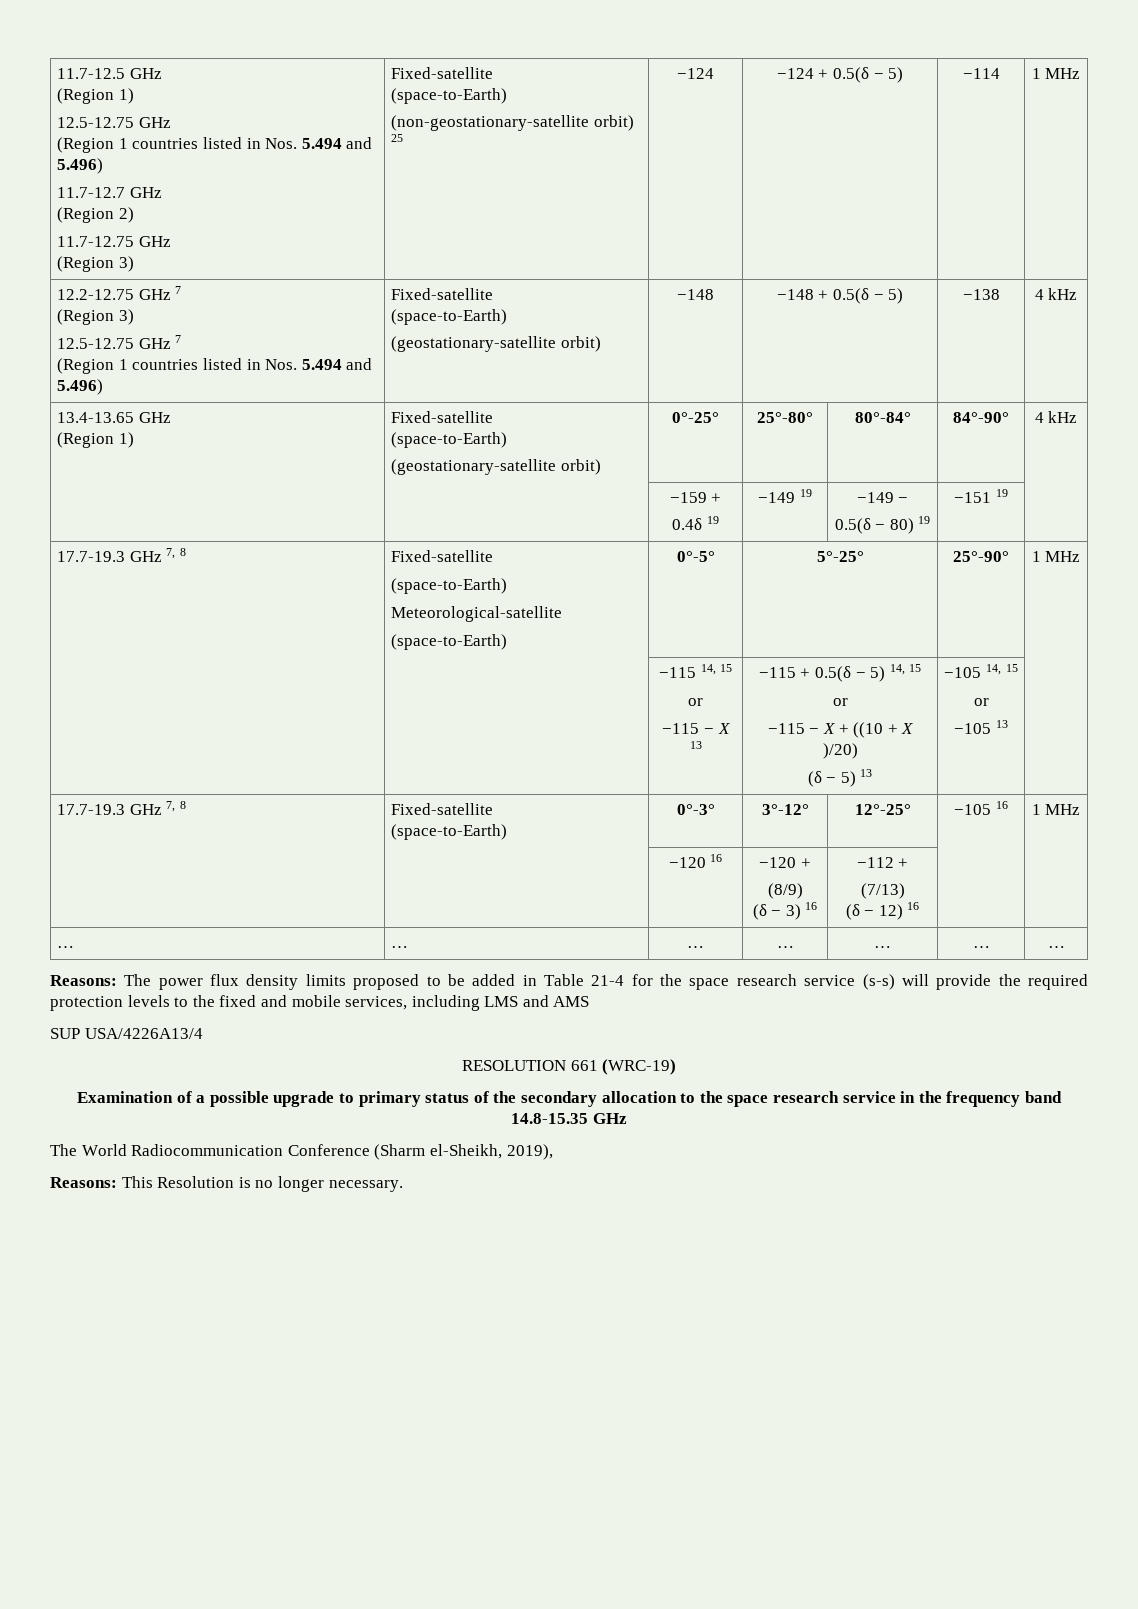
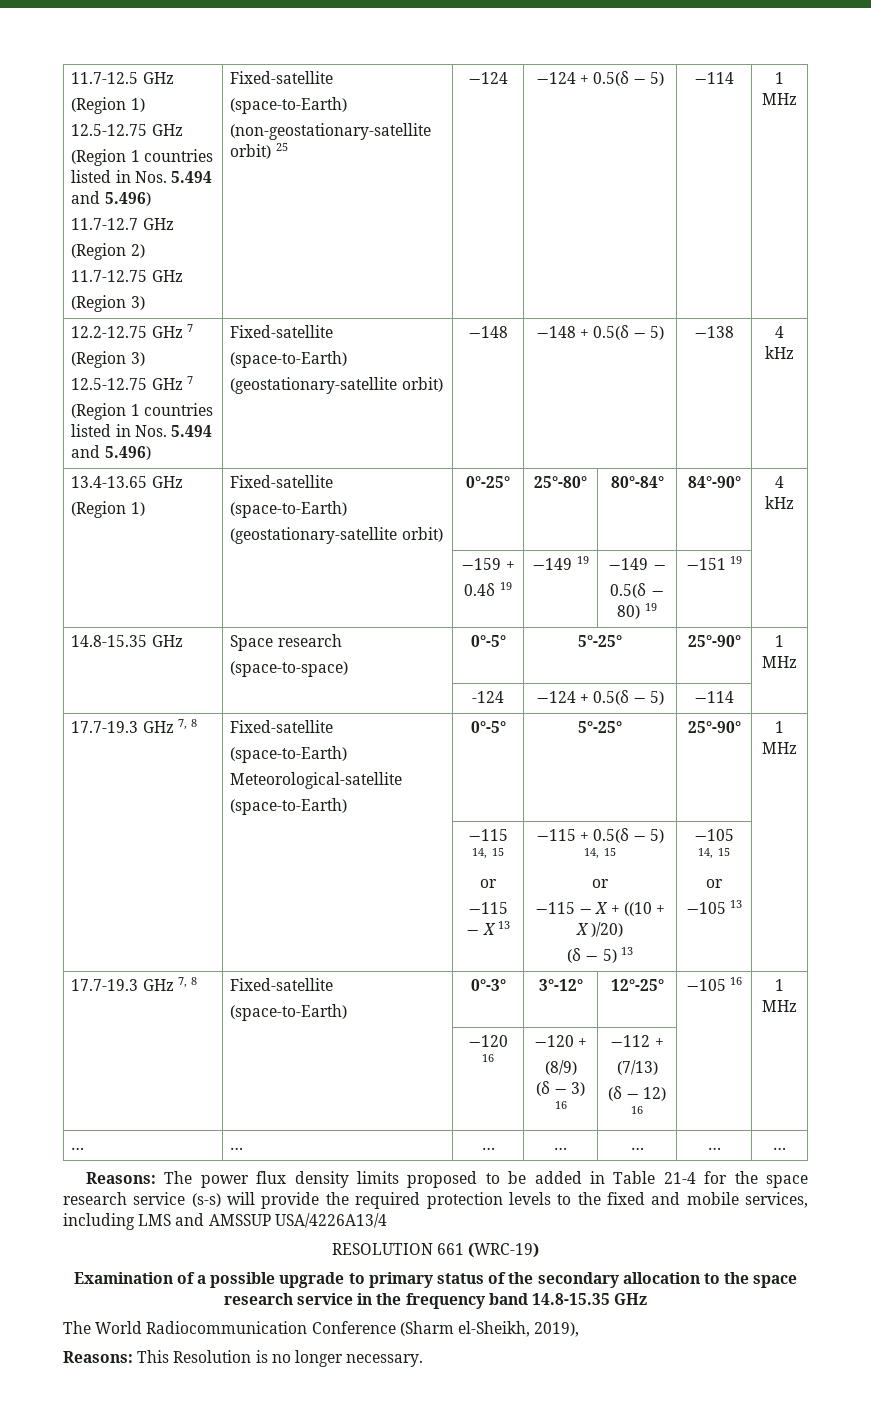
+ 14.8-15.35 GHz | Space research
+ (space-to-space) | 0°-5° | 5°-25° | 25°-90° | 1 MHz
+ | | -124 | −124 + 0.5(δ − 5) | −114 |
- Reasons: The power flux density limits proposed to be added in Table 21-4 for the space research service (s-s) will provide the required protection levels to the fixed and mobile services, including LMS and AMS
- SUP USA/4226A13/4
+ Reasons: The power flux density limits proposed to be added in Table 21-4 for the space research service (s-s) will provide the required protection levels to the fixed and mobile services, including LMS and AMSSUP USA/4226A13/4

